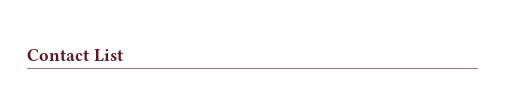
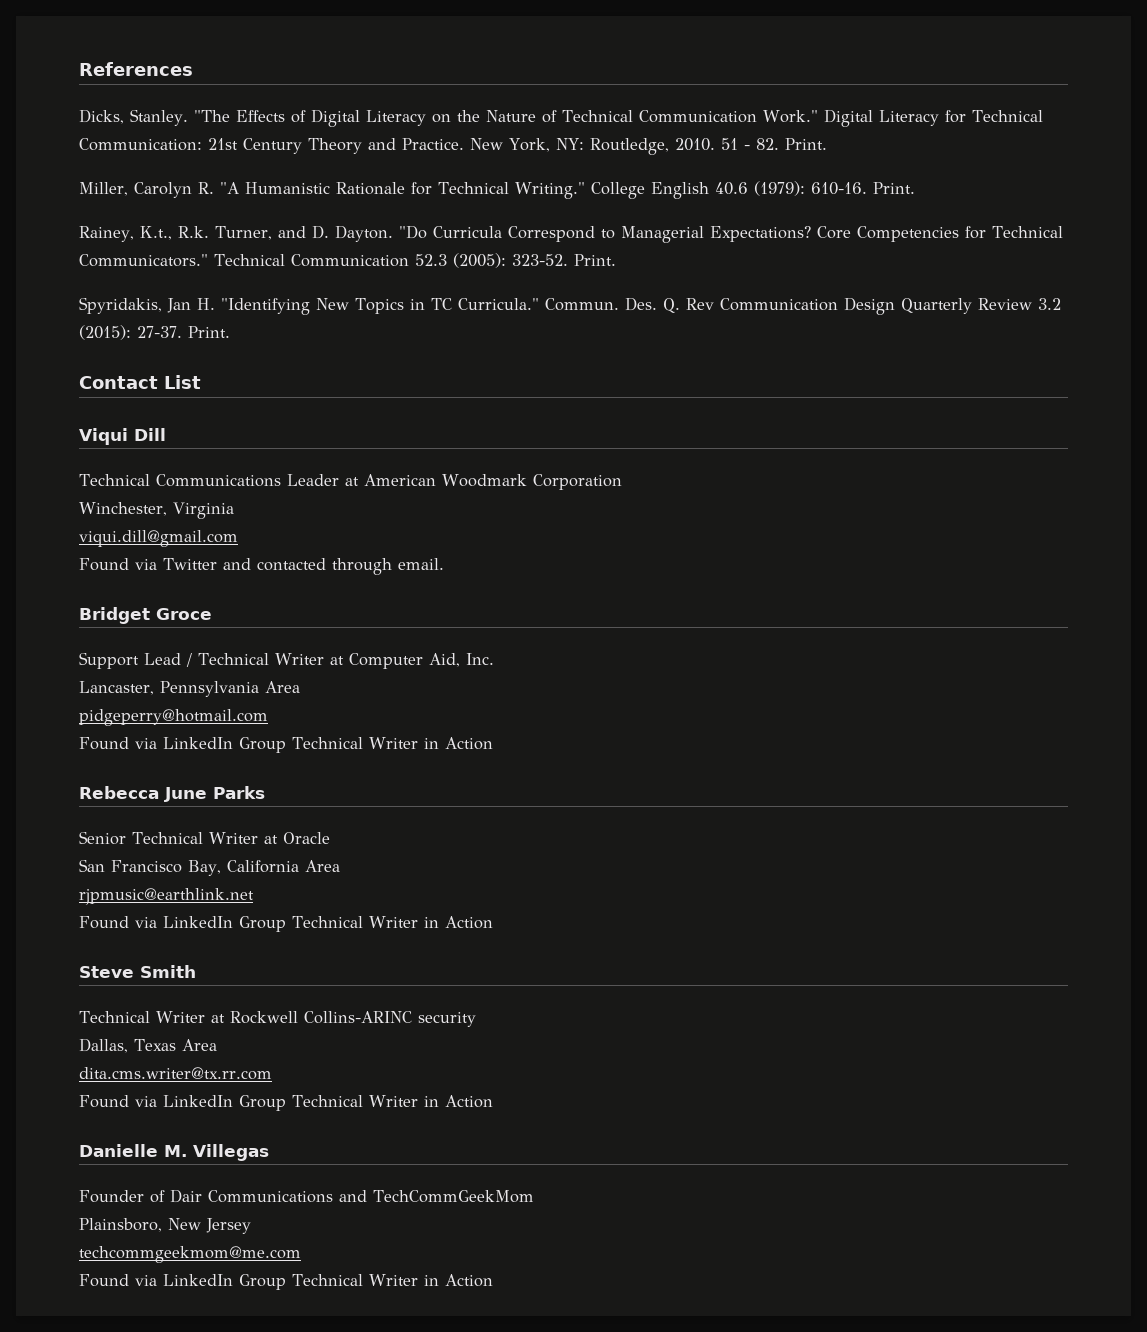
+ References
+ Dicks, Stanley. "The Effects of Digital Literacy on the Nature of Technical Communication Work." Digital Literacy for Technical Communication: 21st Century Theory and Practice. New York, NY: Routledge, 2010. 51 - 82. Print.
+ Miller, Carolyn R. "A Humanistic Rationale for Technical Writing." College English 40.6 (1979): 610-16. Print.
+ Rainey, K.t., R.k. Turner, and D. Dayton. "Do Curricula Correspond to Managerial Expectations? Core Competencies for Technical Communicators." Technical Communication 52.3 (2005): 323-52. Print.
+ Spyridakis, Jan H. "Identifying New Topics in TC Curricula." Commun. Des. Q. Rev Communication Design Quarterly Review 3.2 (2015): 27-37. Print.
  Contact List
+ Viqui Dill
+ Technical Communications Leader at American Woodmark Corporation
+ Winchester, Virginia
+ viqui.dill@gmail.com
+ Found via Twitter and contacted through email.
+ Bridget Groce
+ Support Lead / Technical Writer at Computer Aid, Inc.
+ Lancaster, Pennsylvania Area
+ pidgeperry@hotmail.com
+ Found via LinkedIn Group Technical Writer in Action
+ Rebecca June Parks
+ Senior Technical Writer at Oracle
+ San Francisco Bay, California Area
+ rjpmusic@earthlink.net
+ Found via LinkedIn Group Technical Writer in Action
+ Steve Smith
+ Technical Writer at Rockwell Collins-ARINC security
+ Dallas, Texas Area
+ dita.cms.writer@tx.rr.com
+ Found via LinkedIn Group Technical Writer in Action
+ Danielle M. Villegas
+ Founder of Dair Communications and TechCommGeekMom
+ Plainsboro, New Jersey
+ techcommgeekmom@me.com
+ Found via LinkedIn Group Technical Writer in Action

